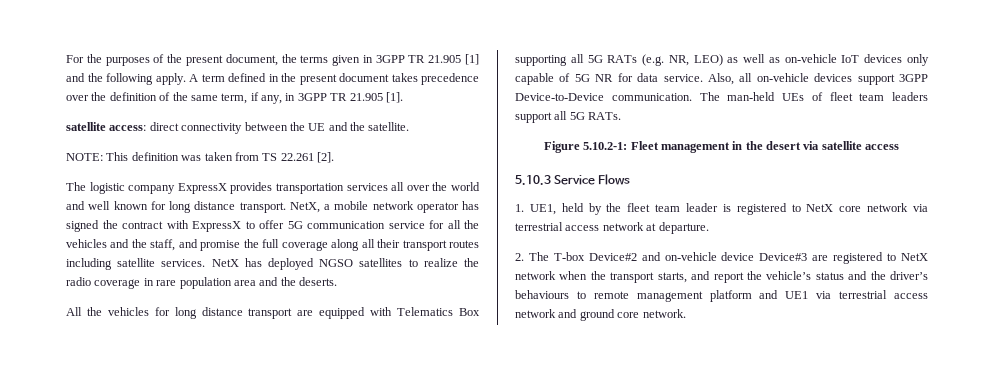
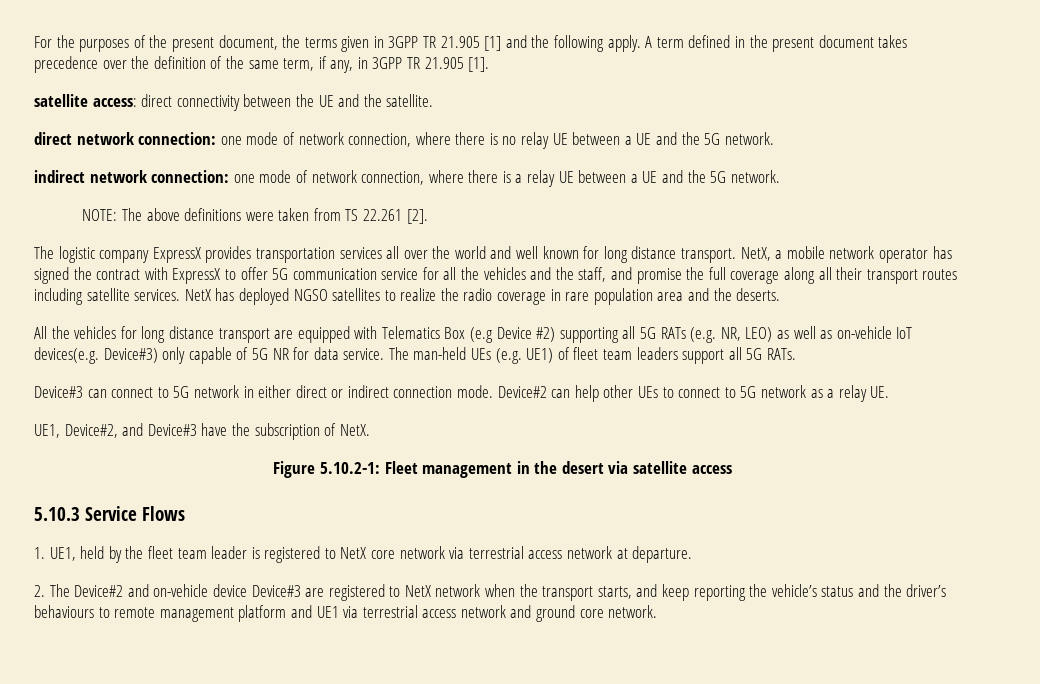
- NOTE: This definition was taken from TS 22.261 [2].
+ direct network connection: one mode of network connection, where there is no relay UE between a UE and the 5G network.
+ indirect network connection: one mode of network connection, where there is a relay UE between a UE and the 5G network.
+ NOTE: The above definitions were taken from TS 22.261 [2].
- All the vehicles for long distance transport are equipped with Telematics Box supporting all 5G RATs (e.g. NR, LEO) as well as on-vehicle IoT devices only capable of 5G NR for data service.
+ All the vehicles for long distance transport are equipped with Telematics Box (e.g Device #2) supporting all 5G RATs (e.g. NR, LEO) as well as on-vehicle IoT devices(e.g. Device#3) only capable of 5G NR for data service.
- Also, all on-vehicle devices support 3GPP Device-to-Device communication.
- The man-held UEs of fleet team leaders support all 5G RATs.
+ The man-held UEs (e.g. UE1) of fleet team leaders support all 5G RATs.
+ Device#3 can connect to 5G network in either direct or indirect connection mode. Device#2 can help other UEs to connect to 5G network as a relay UE.
+ UE1, Device#2, and Device#3 have the subscription of NetX.
- 2. The T-box Device#2 and on-vehicle device Device#3 are registered to NetX network when the transport starts, and report the vehicle’s status and the driver’s behaviours to remote management platform and UE1 via terrestrial access network and ground core network.
+ 2. The Device#2 and on-vehicle device Device#3 are registered to NetX network when the transport starts, and keep reporting the vehicle’s status and the driver’s behaviours to remote management platform and UE1 via terrestrial access network and ground core network.

